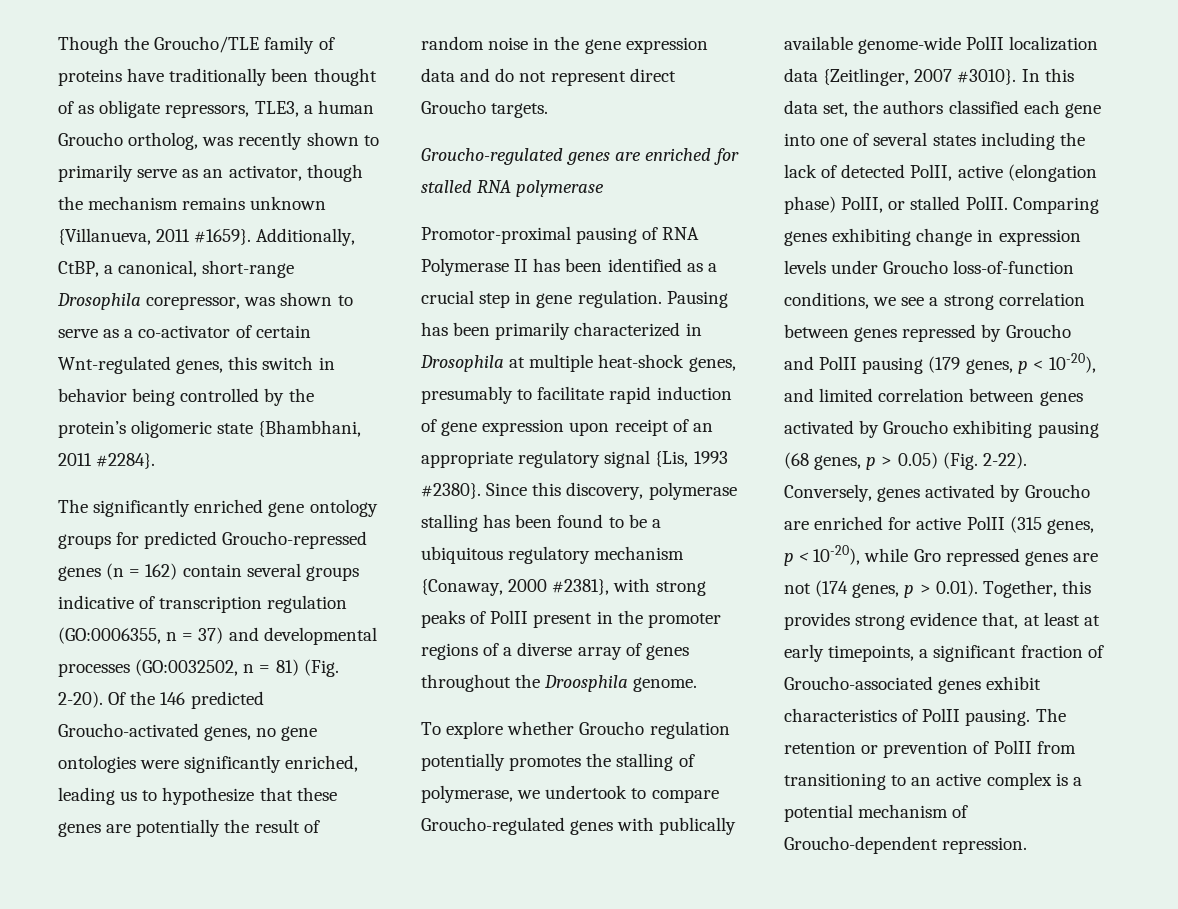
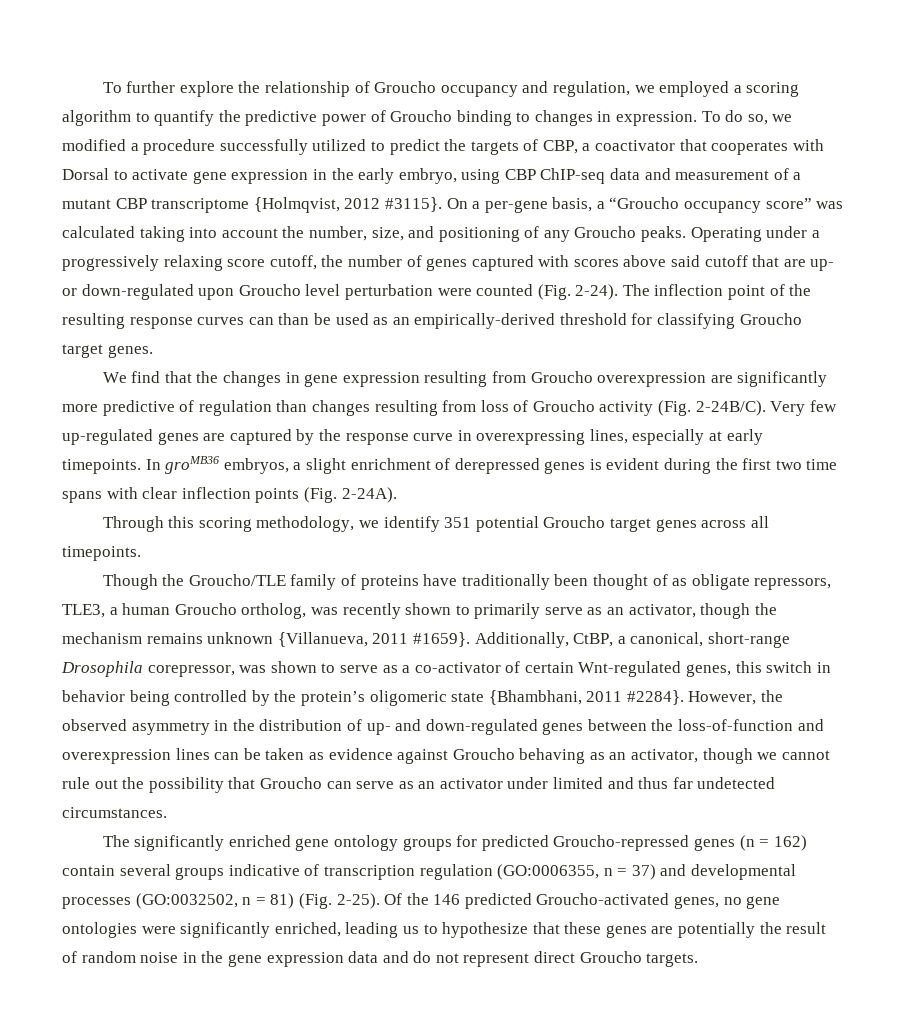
+ To further explore the relationship of Groucho occupancy and regulation, we employed a scoring algorithm to quantify the predictive power of Groucho binding to changes in expression. To do so, we modified a procedure successfully utilized to predict the targets of CBP, a coactivator that cooperates with Dorsal to activate gene expression in the early embryo, using CBP ChIP-seq data and measurement of a mutant CBP transcriptome {Holmqvist, 2012 #3115}. On a per-gene basis, a “Groucho occupancy score” was calculated taking into account the number, size, and positioning of any Groucho peaks. Operating under a progressively relaxing score cutoff, the number of genes captured with scores above said cutoff that are up- or down-regulated upon Groucho level perturbation were counted (Fig. 2-24). The inflection point of the resulting response curves can than be used as an empirically-derived threshold for classifying Groucho target genes.
+ We find that the changes in gene expression resulting from Groucho overexpression are significantly more predictive of regulation than changes resulting from loss of Groucho activity (Fig. 2-24B/C). Very few up-regulated genes are captured by the response curve in overexpressing lines, especially at early timepoints. In groMB36 embryos, a slight enrichment of derepressed genes is evident during the first two time spans with clear inflection points (Fig. 2-24A).
+ Through this scoring methodology, we identify 351 potential Groucho target genes across all timepoints.
+ However, the observed asymmetry in the distribution of up- and down-regulated genes between the loss-of-function and overexpression lines can be taken as evidence against Groucho behaving as an activator, though we cannot rule out the possibility that Groucho can serve as an activator under limited and thus far undetected circumstances.
- The significantly enriched gene ontology groups for predicted Groucho-repressed genes (n = 162) contain several groups indicative of transcription regulation (GO:0006355, n = 37) and developmental processes (GO:0032502, n = 81) (Fig. 2-20).
+ The significantly enriched gene ontology groups for predicted Groucho-repressed genes (n = 162) contain several groups indicative of transcription regulation (GO:0006355, n = 37) and developmental processes (GO:0032502, n = 81) (Fig. 2-25).
- Groucho-regulated genes are enriched for stalled RNA polymerase
- Promotor-proximal pausing of RNA Polymerase II has been identified as a crucial step in gene regulation. Pausing has been primarily characterized in Drosophila at multiple heat-shock genes, presumably to facilitate rapid induction of gene expression upon receipt of an appropriate regulatory signal {Lis, 1993 #2380}. Since this discovery, polymerase stalling has been found to be a ubiquitous regulatory mechanism {Conaway, 2000 #2381}, with strong peaks of PolII present in the promoter regions of a diverse array of genes throughout the Droosphila genome.
- To explore whether Groucho regulation potentially promotes the stalling of polymerase, we undertook to compare Groucho-regulated genes with publically available genome-wide PolII localization data {Zeitlinger, 2007 #3010}. In this data set, the authors classified each gene into one of several states including the lack of detected PolII, active (elongation phase) PolII, or stalled PolII. Comparing genes exhibiting change in expression levels under Groucho loss-of-function conditions, we see a strong correlation between genes repressed by Groucho and PolII pausing (179 genes, p < 10-20), and limited correlation between genes activated by Groucho exhibiting pausing (68 genes, p > 0.05) (Fig. 2-22). Conversely, genes activated by Groucho are enriched for active PolII (315 genes, p < 10-20), while Gro repressed genes are not (174 genes, p > 0.01). Together, this provides strong evidence that, at least at early timepoints, a significant fraction of Groucho-associated genes exhibit characteristics of PolII pausing. The retention or prevention of PolII from transitioning to an active complex is a potential mechanism of Groucho-dependent repression.

